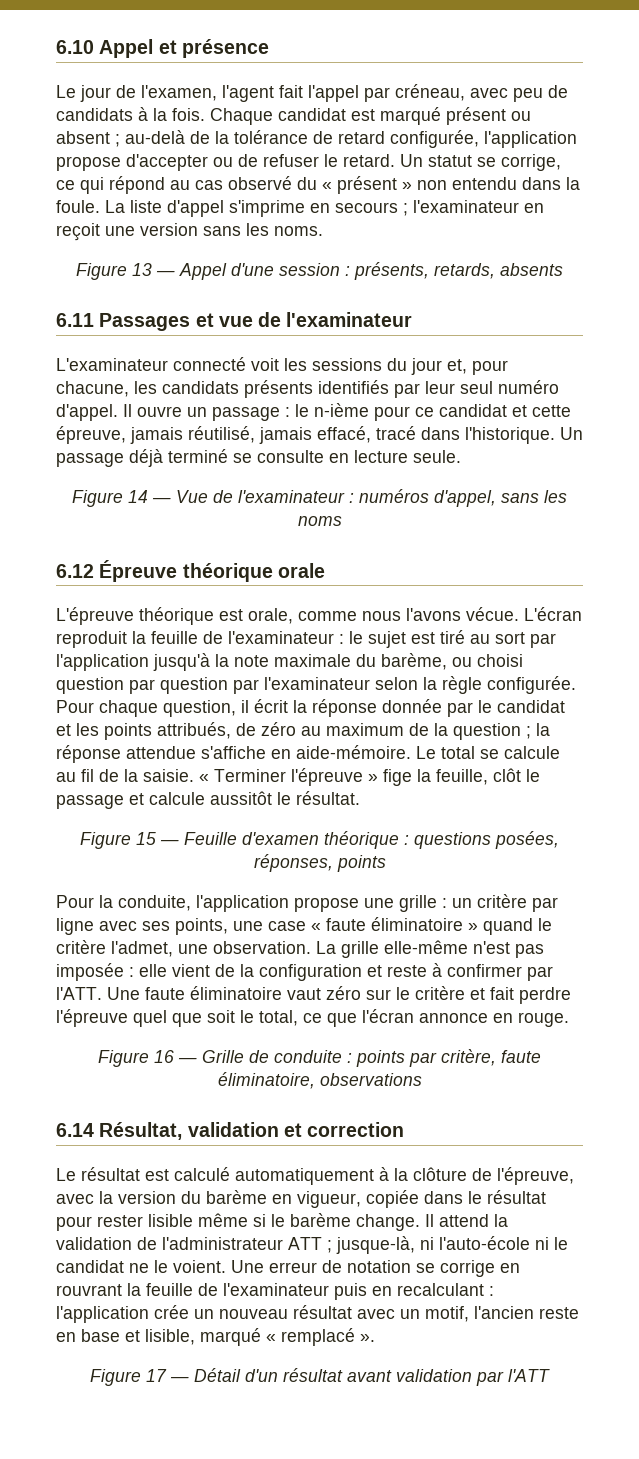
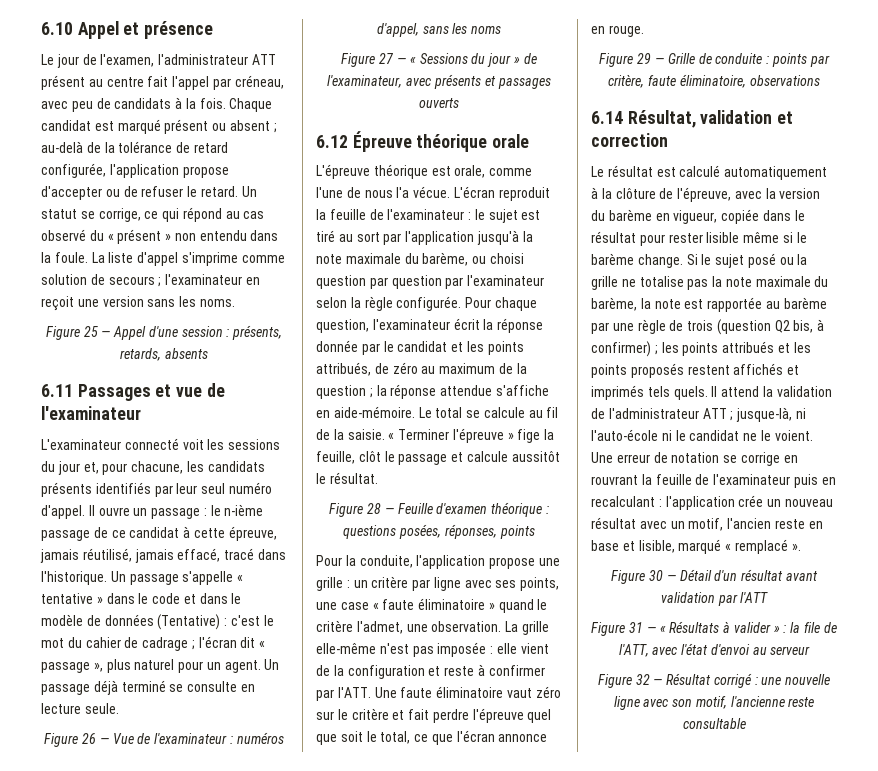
- Le jour de l'examen, l'agent fait l'appel par créneau, avec peu de candidats à la fois.
+ Le jour de l'examen, l'administrateur ATT présent au centre fait l'appel par créneau, avec peu de candidats à la fois.
- La liste d'appel s'imprime en secours ; l'examinateur en reçoit une version sans les noms.
+ La liste d'appel s'imprime comme solution de secours ; l'examinateur en reçoit une version sans les noms.
- Figure 13 — Appel d'une session : présents, retards, absents
+ Figure 25 — Appel d'une session : présents, retards, absents
- Il ouvre un passage : le n-ième pour ce candidat et cette épreuve, jamais réutilisé, jamais effacé, tracé dans l'historique.
+ Il ouvre un passage : le n-ième passage de ce candidat à cette épreuve, jamais réutilisé, jamais effacé, tracé dans l'historique.
- Un passage déjà terminé se consulte en lecture seule.
+ Un passage s'appelle « tentative » dans le code et dans le modèle de données (Tentative) : c'est le mot du cahier de cadrage ; l'écran dit « passage », plus naturel pour un agent. Un passage déjà terminé se consulte en lecture seule.
- Figure 14 — Vue de l'examinateur : numéros d'appel, sans les noms
+ Figure 26 — Vue de l'examinateur : numéros d'appel, sans les noms
+ Figure 27 — « Sessions du jour » de l'examinateur, avec présents et passages ouverts
- L'épreuve théorique est orale, comme nous l'avons vécue.
+ L'épreuve théorique est orale, comme l'une de nous l'a vécue.
- Pour chaque question, il écrit la réponse donnée par le candidat et les points attribués, de zéro au maximum de la question ; la réponse attendue s'affiche en aide-mémoire.
+ Pour chaque question, l'examinateur écrit la réponse donnée par le candidat et les points attribués, de zéro au maximum de la question ; la réponse attendue s'affiche en aide-mémoire.
- Figure 15 — Feuille d'examen théorique : questions posées, réponses, points
+ Figure 28 — Feuille d'examen théorique : questions posées, réponses, points
- Figure 16 — Grille de conduite : points par critère, faute éliminatoire, observations
+ Figure 29 — Grille de conduite : points par critère, faute éliminatoire, observations
+ Si le sujet posé ou la grille ne totalise pas la note maximale du barème, la note est rapportée au barème par une règle de trois (question Q2 bis, à confirmer) ; les points attribués et les points proposés restent affichés et imprimés tels quels.
- Figure 17 — Détail d'un résultat avant validation par l'ATT
+ Figure 30 — Détail d'un résultat avant validation par l'ATT
+ Figure 31 — « Résultats à valider » : la file de l'ATT, avec l'état d'envoi au serveur
+ Figure 32 — Résultat corrigé : une nouvelle ligne avec son motif, l'ancienne reste consultable

